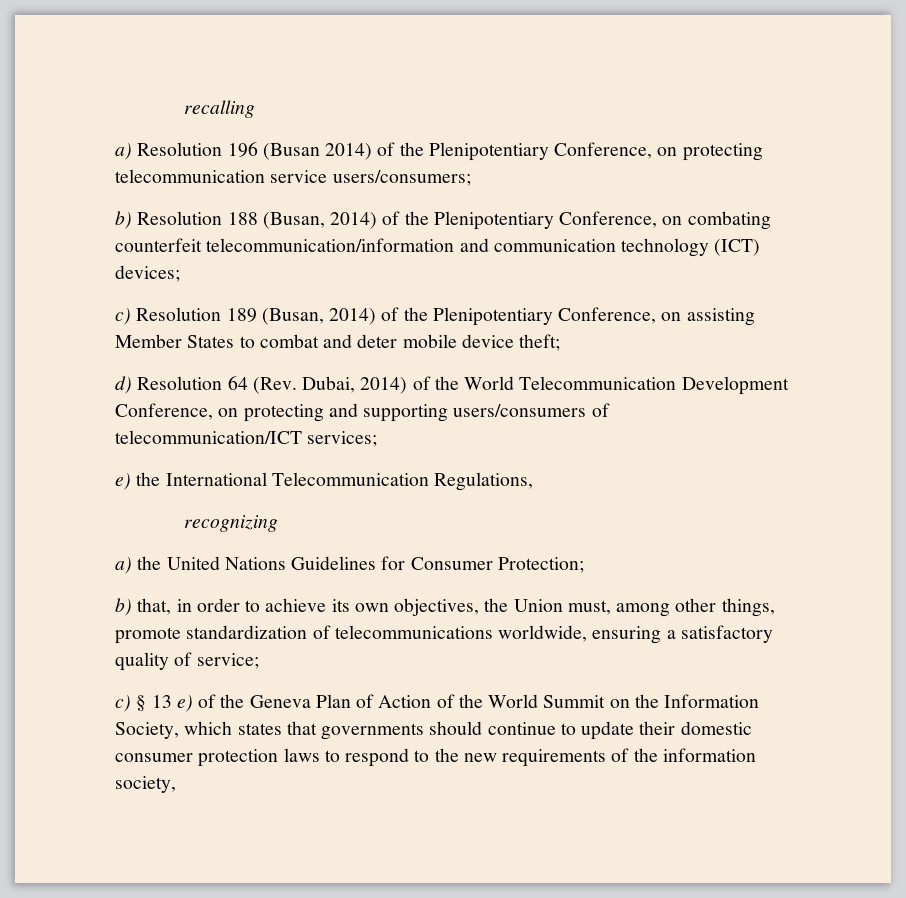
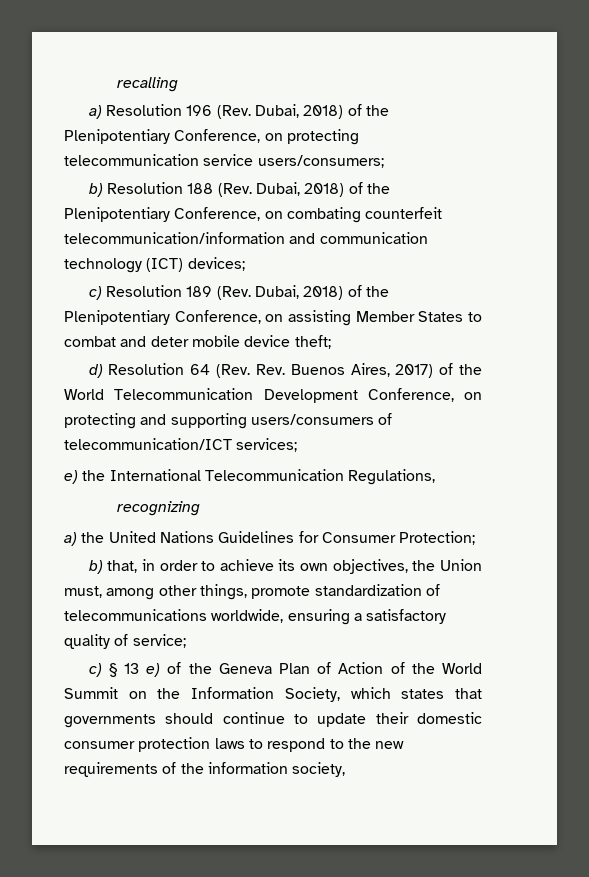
- a) Resolution 196 (Busan 2014) of the Plenipotentiary Conference, on protecting telecommunication service users/consumers;
+ a) Resolution 196 (Rev. Dubai, 2018) of the Plenipotentiary Conference, on protecting telecommunication service users/consumers;
- b) Resolution 188 (Busan, 2014) of the Plenipotentiary Conference, on combating counterfeit telecommunication/information and communication technology (ICT) devices;
+ b) Resolution 188 (Rev. Dubai, 2018) of the Plenipotentiary Conference, on combating counterfeit telecommunication/information and communication technology (ICT) devices;
- c) Resolution 189 (Busan, 2014) of the Plenipotentiary Conference, on assisting Member States to combat and deter mobile device theft;
+ c) Resolution 189 (Rev. Dubai, 2018) of the Plenipotentiary Conference, on assisting Member States to combat and deter mobile device theft;
- d) Resolution 64 (Rev. Dubai, 2014) of the World Telecommunication Development Conference, on protecting and supporting users/consumers of telecommunication/ICT services;
+ d) Resolution 64 (Rev. Rev. Buenos Aires, 2017) of the World Telecommunication Development Conference, on protecting and supporting users/consumers of telecommunication/ICT services;

